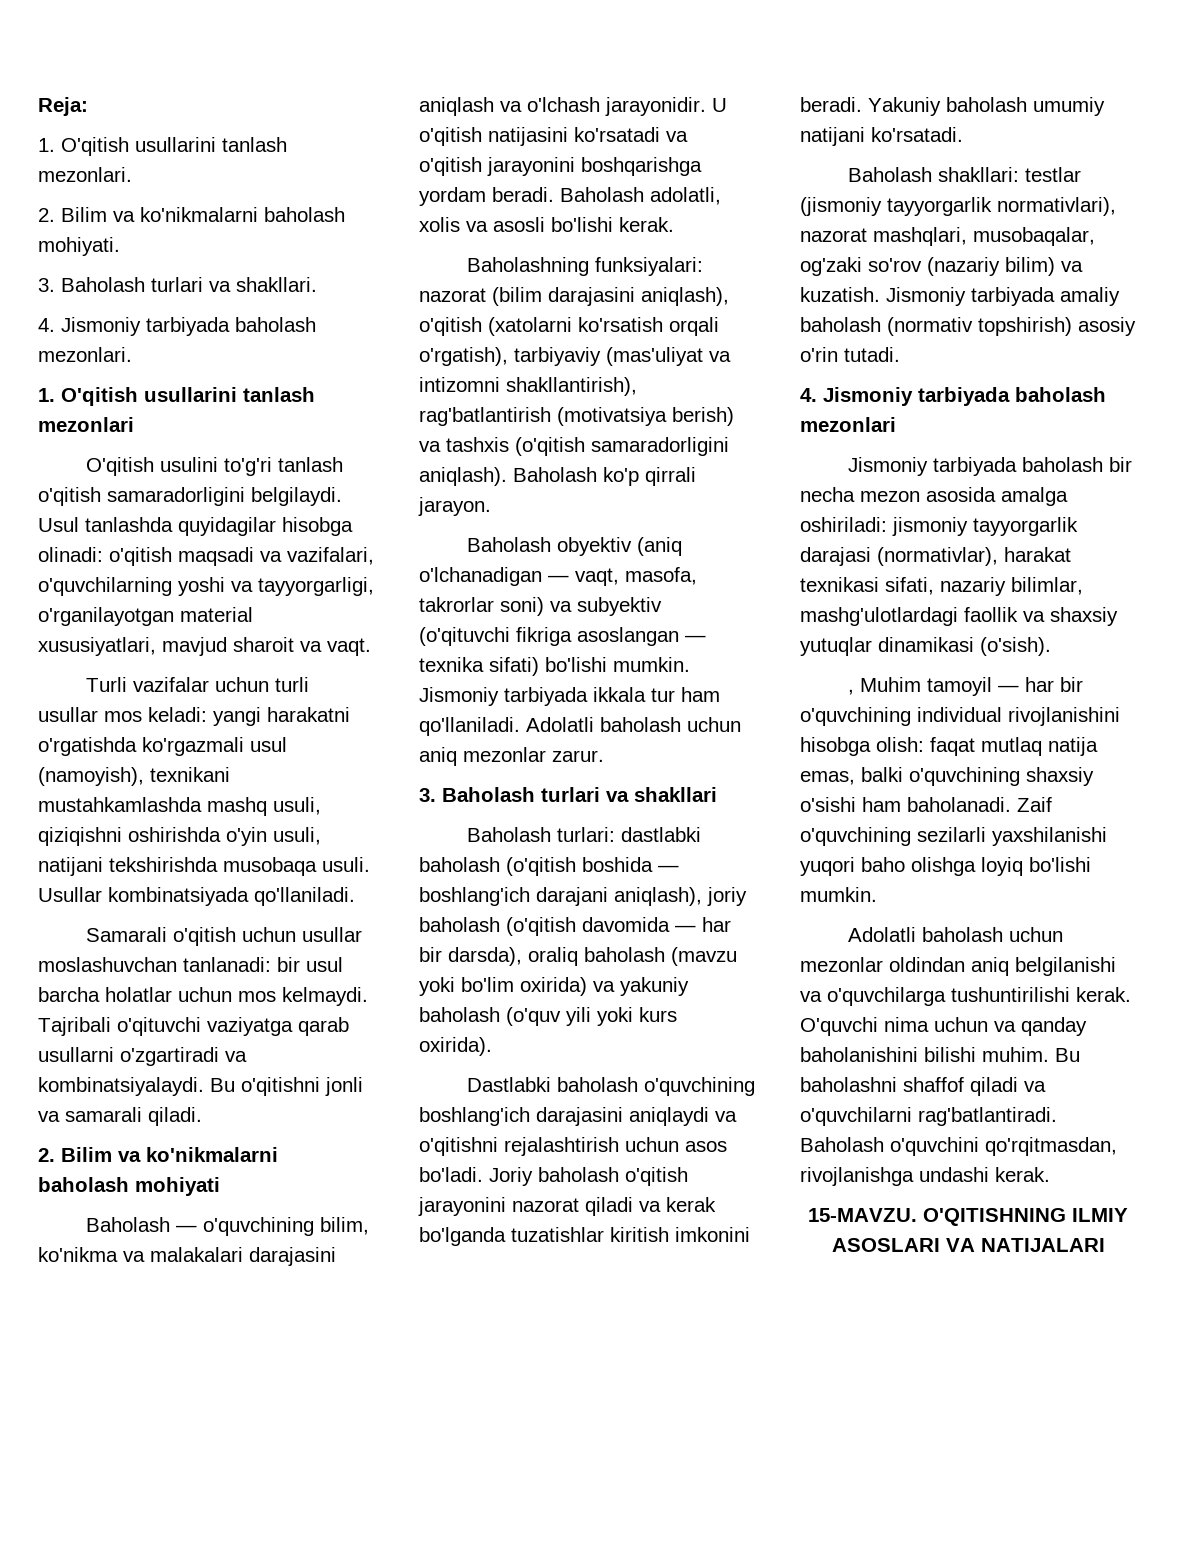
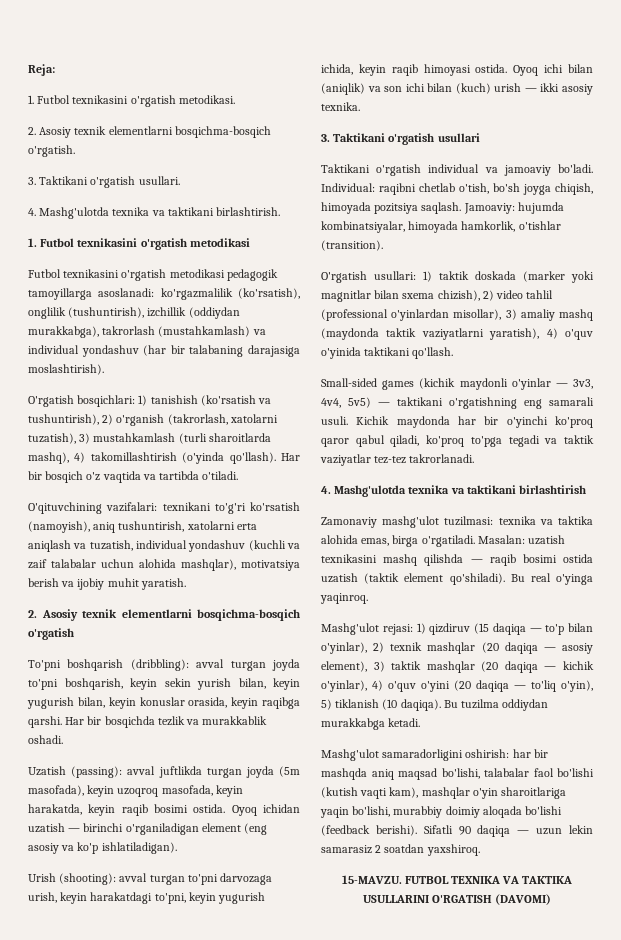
- 1. O'qitish usullarini tanlash mezonlari.
- 2. Bilim va ko'nikmalarni baholash mohiyati.
- 3. Baholash turlari va shakllari.
- 4. Jismoniy tarbiyada baholash mezonlari.
- 1. O'qitish usullarini tanlash mezonlari
- O'qitish usulini to'g'ri tanlash o'qitish samaradorligini belgilaydi. Usul tanlashda quyidagilar hisobga olinadi: o'qitish maqsadi va vazifalari, o'quvchilarning yoshi va tayyorgarligi, o'rganilayotgan material xususiyatlari, mavjud sharoit va vaqt.
- Turli vazifalar uchun turli usullar mos keladi: yangi harakatni o'rgatishda ko'rgazmali usul (namoyish), texnikani mustahkamlashda mashq usuli, qiziqishni oshirishda o'yin usuli, natijani tekshirishda musobaqa usuli. Usullar kombinatsiyada qo'llaniladi.
- Samarali o'qitish uchun usullar moslashuvchan tanlanadi: bir usul barcha holatlar uchun mos kelmaydi. Tajribali o'qituvchi vaziyatga qarab usullarni o'zgartiradi va kombinatsiyalaydi. Bu o'qitishni jonli va samarali qiladi.
- 2. Bilim va ko'nikmalarni baholash mohiyati
- Baholash — o'quvchining bilim, ko'nikma va malakalari darajasini aniqlash va o'lchash jarayonidir. U o'qitish natijasini ko'rsatadi va o'qitish jarayonini boshqarishga yordam beradi. Baholash adolatli, xolis va asosli bo'lishi kerak.
- Baholashning funksiyalari: nazorat (bilim darajasini aniqlash), o'qitish (xatolarni ko'rsatish orqali o'rgatish), tarbiyaviy (mas'uliyat va intizomni shakllantirish), rag'batlantirish (motivatsiya berish) va tashxis (o'qitish samaradorligini aniqlash). Baholash ko'p qirrali jarayon.
- Baholash obyektiv (aniq o'lchanadigan — vaqt, masofa, takrorlar soni) va subyektiv (o'qituvchi fikriga asoslangan — texnika sifati) bo'lishi mumkin. Jismoniy tarbiyada ikkala tur ham qo'llaniladi. Adolatli baholash uchun aniq mezonlar zarur.
- 3. Baholash turlari va shakllari
- Baholash turlari: dastlabki baholash (o'qitish boshida — boshlang'ich darajani aniqlash), joriy baholash (o'qitish davomida — har bir darsda), oraliq baholash (mavzu yoki bo'lim oxirida) va yakuniy baholash (o'quv yili yoki kurs oxirida).
- Dastlabki baholash o'quvchining boshlang'ich darajasini aniqlaydi va o'qitishni rejalashtirish uchun asos bo'ladi. Joriy baholash o'qitish jarayonini nazorat qiladi va kerak bo'lganda tuzatishlar kiritish imkonini beradi. Yakuniy baholash umumiy natijani ko'rsatadi.
- Baholash shakllari: testlar (jismoniy tayyorgarlik normativlari), nazorat mashqlari, musobaqalar, og'zaki so'rov (nazariy bilim) va kuzatish. Jismoniy tarbiyada amaliy baholash (normativ topshirish) asosiy o'rin tutadi.
- 4. Jismoniy tarbiyada baholash mezonlari
- Jismoniy tarbiyada baholash bir necha mezon asosida amalga oshiriladi: jismoniy tayyorgarlik darajasi (normativlar), harakat texnikasi sifati, nazariy bilimlar, mashg'ulotlardagi faollik va shaxsiy yutuqlar dinamikasi (o'sish).
- , Muhim tamoyil — har bir o'quvchining individual rivojlanishini hisobga olish: faqat mutlaq natija emas, balki o'quvchining shaxsiy o'sishi ham baholanadi. Zaif o'quvchining sezilarli yaxshilanishi yuqori baho olishga loyiq bo'lishi mumkin.
- Adolatli baholash uchun mezonlar oldindan aniq belgilanishi va o'quvchilarga tushuntirilishi kerak. O'quvchi nima uchun va qanday baholanishini bilishi muhim. Bu baholashni shaffof qiladi va o'quvchilarni rag'batlantiradi. Baholash o'quvchini qo'rqitmasdan, rivojlanishga undashi kerak.
- 15-MAVZU. O'QITISHNING ILMIY ASOSLARI VA NATIJALARI
+ 1. Futbol texnikasini o'rgatish metodikasi.
+ 2. Asosiy texnik elementlarni bosqichma-bosqich o'rgatish.
+ 3. Taktikani o'rgatish usullari.
+ 4. Mashg'ulotda texnika va taktikani birlashtirish.
+ 1. Futbol texnikasini o'rgatish metodikasi
+ Futbol texnikasini o'rgatish metodikasi pedagogik tamoyillarga asoslanadi: ko'rgazmalilik (ko'rsatish), onglilik (tushuntirish), izchillik (oddiydan murakkabga), takrorlash (mustahkamlash) va individual yondashuv (har bir talabaning darajasiga moslashtirish).
+ O'rgatish bosqichlari: 1) tanishish (ko'rsatish va tushuntirish), 2) o'rganish (takrorlash, xatolarni tuzatish), 3) mustahkamlash (turli sharoitlarda mashq), 4) takomillashtirish (o'yinda qo'llash). Har bir bosqich o'z vaqtida va tartibda o'tiladi.
+ O'qituvchining vazifalari: texnikani to'g'ri ko'rsatish (namoyish), aniq tushuntirish, xatolarni erta aniqlash va tuzatish, individual yondashuv (kuchli va zaif talabalar uchun alohida mashqlar), motivatsiya berish va ijobiy muhit yaratish.
+ 2. Asosiy texnik elementlarni bosqichma-bosqich o'rgatish
+ To'pni boshqarish (dribbling): avval turgan joyda to'pni boshqarish, keyin sekin yurish bilan, keyin yugurish bilan, keyin konuslar orasida, keyin raqibga qarshi. Har bir bosqichda tezlik va murakkablik oshadi.
+ Uzatish (passing): avval juftlikda turgan joyda (5m masofada), keyin uzoqroq masofada, keyin harakatda, keyin raqib bosimi ostida. Oyoq ichidan uzatish — birinchi o'rganiladigan element (eng asosiy va ko'p ishlatiladigan).
+ Urish (shooting): avval turgan to'pni darvozaga urish, keyin harakatdagi to'pni, keyin yugurish ichida, keyin raqib himoyasi ostida. Oyoq ichi bilan (aniqlik) va son ichi bilan (kuch) urish — ikki asosiy texnika.
+ 3. Taktikani o'rgatish usullari
+ Taktikani o'rgatish individual va jamoaviy bo'ladi. Individual: raqibni chetlab o'tish, bo'sh joyga chiqish, himoyada pozitsiya saqlash. Jamoaviy: hujumda kombinatsiyalar, himoyada hamkorlik, o'tishlar (transition).
+ O'rgatish usullari: 1) taktik doskada (marker yoki magnitlar bilan sxema chizish), 2) video tahlil (professional o'yinlardan misollar), 3) amaliy mashq (maydonda taktik vaziyatlarni yaratish), 4) o'quv o'yinida taktikani qo'llash.
+ Small-sided games (kichik maydonli o'yinlar — 3v3, 4v4, 5v5) — taktikani o'rgatishning eng samarali usuli. Kichik maydonda har bir o'yinchi ko'proq qaror qabul qiladi, ko'proq to'pga tegadi va taktik vaziyatlar tez-tez takrorlanadi.
+ 4. Mashg'ulotda texnika va taktikani birlashtirish
+ Zamonaviy mashg'ulot tuzilmasi: texnika va taktika alohida emas, birga o'rgatiladi. Masalan: uzatish texnikasini mashq qilishda — raqib bosimi ostida uzatish (taktik element qo'shiladi). Bu real o'yinga yaqinroq.
+ Mashg'ulot rejasi: 1) qizdiruv (15 daqiqa — to'p bilan o'yinlar), 2) texnik mashqlar (20 daqiqa — asosiy element), 3) taktik mashqlar (20 daqiqa — kichik o'yinlar), 4) o'quv o'yini (20 daqiqa — to'liq o'yin), 5) tiklanish (10 daqiqa). Bu tuzilma oddiydan murakkabga ketadi.
+ Mashg'ulot samaradorligini oshirish: har bir mashqda aniq maqsad bo'lishi, talabalar faol bo'lishi (kutish vaqti kam), mashqlar o'yin sharoitlariga yaqin bo'lishi, murabbiy doimiy aloqada bo'lishi (feedback berishi). Sifatli 90 daqiqa — uzun lekin samarasiz 2 soatdan yaxshiroq.
+ 15-MAVZU. FUTBOL TEXNIKA VA TAKTIKA USULLARINI O'RGATISH (DAVOMI)

